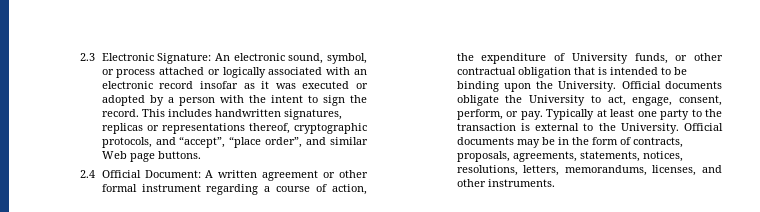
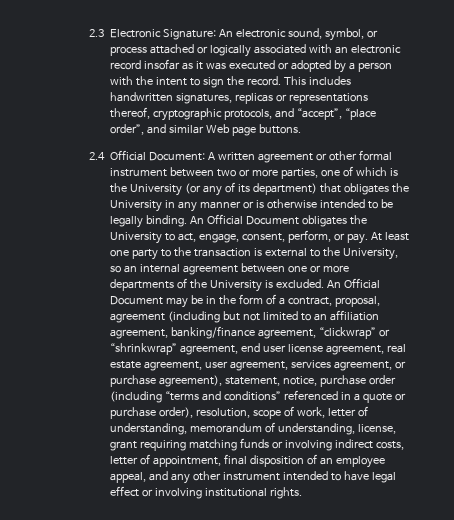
- 2.4 Official Document: A written agreement or other formal instrument regarding a course of action, the expenditure of University funds, or other contractual obligation that is intended to be binding upon the University. Official documents obligate the University to act, engage, consent, perform, or pay.
+ 2.4 Official Document: A written agreement or other formal instrument between two or more parties, one of which is the University (or any of its department) that obligates the University in any manner or is otherwise intended to be legally binding. An Official Document obligates the University to act, engage, consent, perform, or pay.
- Typically at least one party to the transaction is external to the University. Official documents may be in the form of contracts, proposals, agreements, statements, notices, resolutions, letters, memorandums, licenses, and other instruments.
+ At least one party to the transaction is external to the University, so an internal agreement between one or more departments of the University is excluded. An Official Document may be in the form of a contract, proposal, agreement (including but not limited to an affiliation agreement, banking/finance agreement, “clickwrap” or “shrinkwrap” agreement, end user license agreement, real estate agreement, user agreement, services agreement, or purchase agreement), statement, notice, purchase order (including “terms and conditions” referenced in a quote or purchase order), resolution, scope of work, letter of understanding, memorandum of understanding, license, grant requiring matching funds or involving indirect costs, letter of appointment, final disposition of an employee appeal, and any other instrument intended to have legal effect or involving institutional rights.

